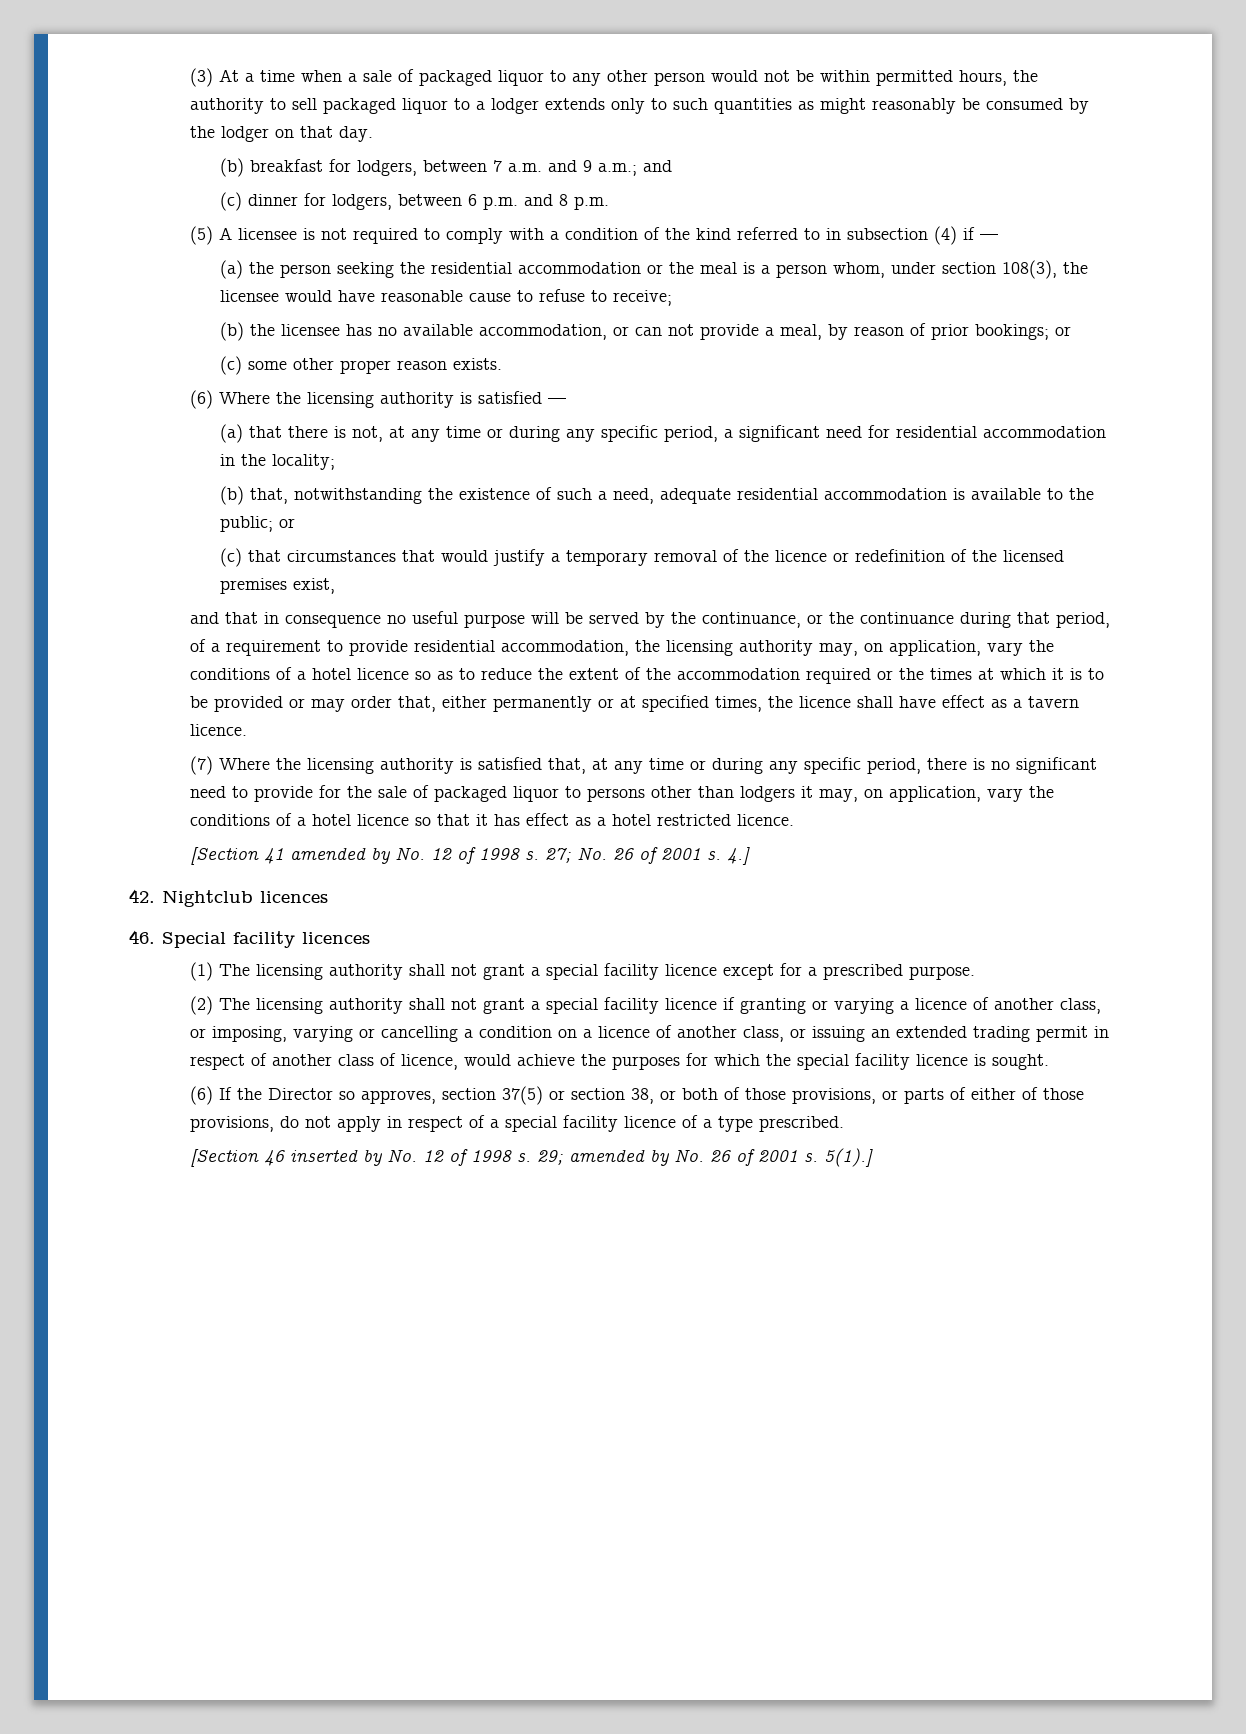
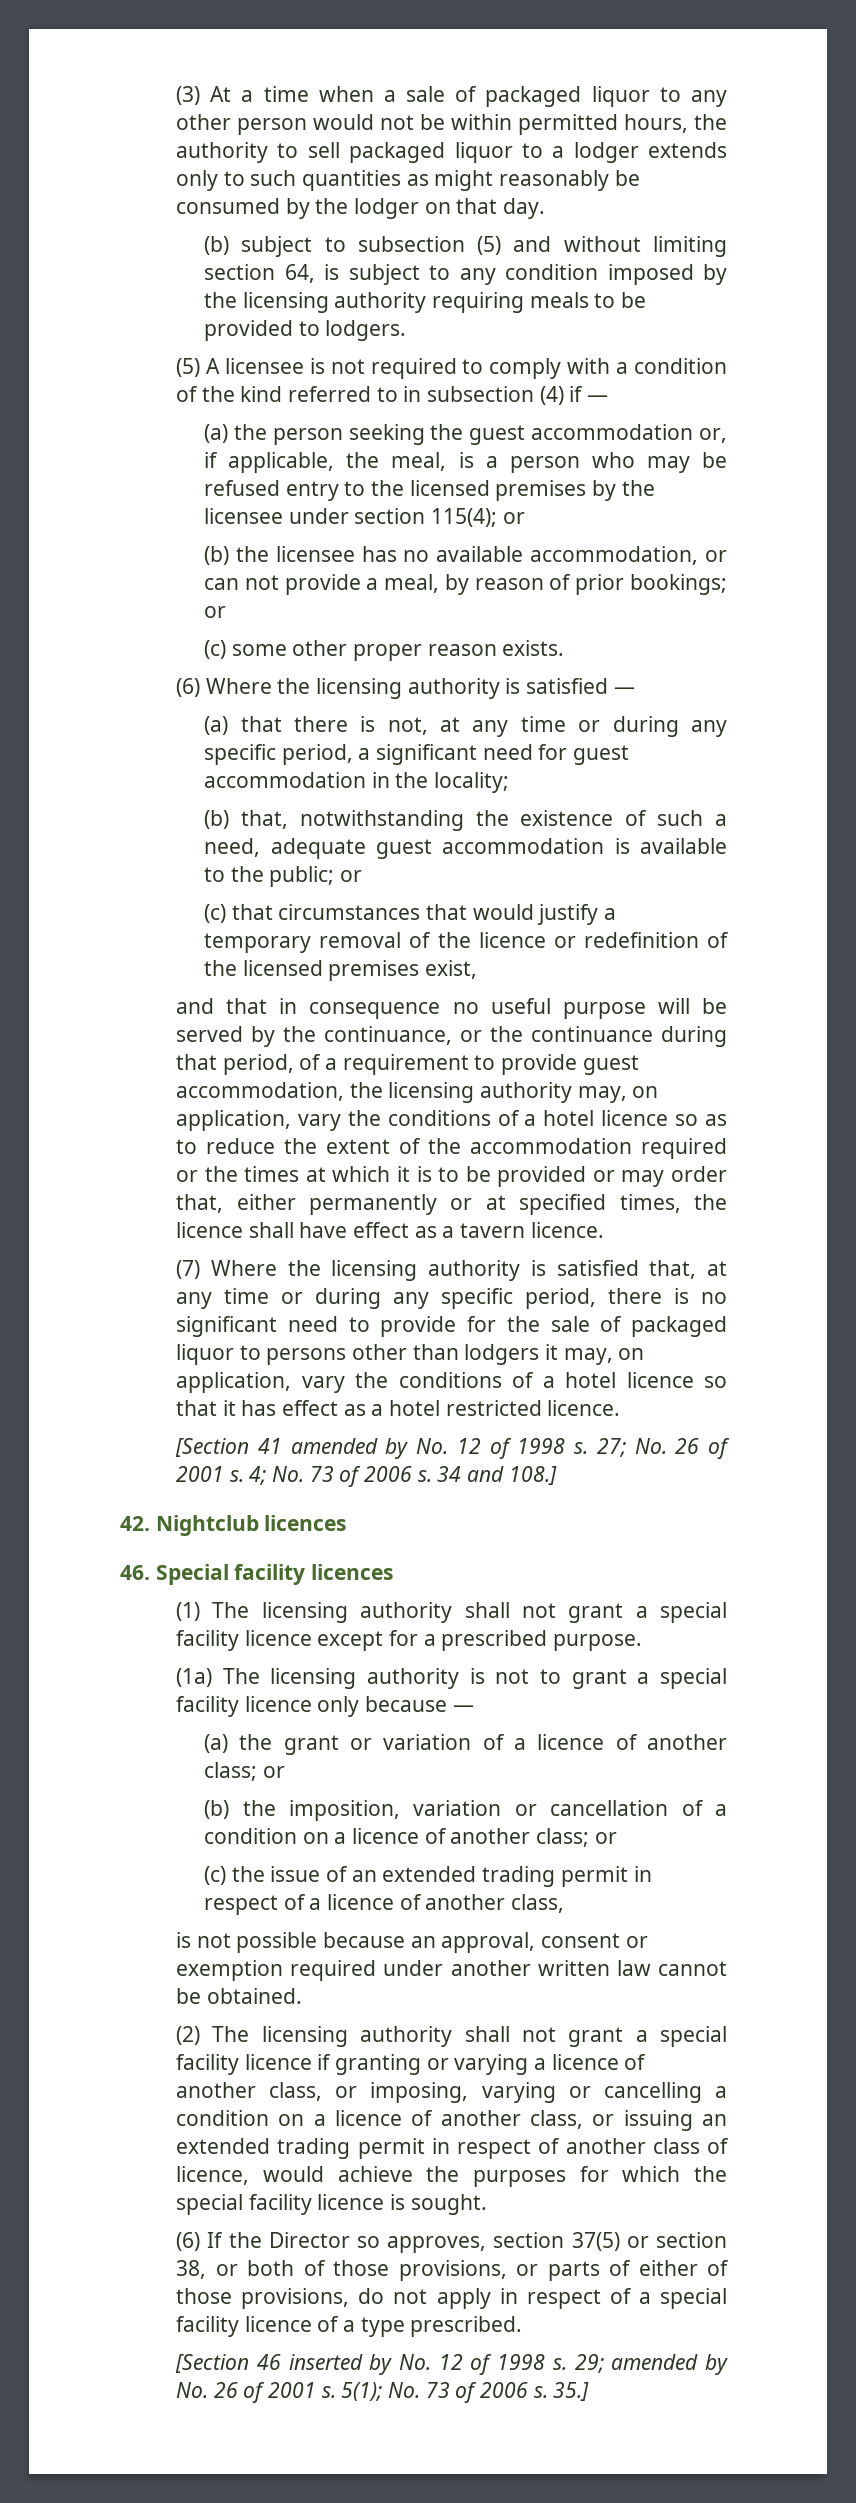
- (b) breakfast for lodgers, between 7 a.m. and 9 a.m.; and
- (c) dinner for lodgers, between 6 p.m. and 8 p.m.
+ (b) subject to subsection (5) and without limiting section 64, is subject to any condition imposed by the licensing authority requiring meals to be provided to lodgers.
- (a) the person seeking the residential accommodation or the meal is a person whom, under section 108(3), the licensee would have reasonable cause to refuse to receive;
+ (a) the person seeking the guest accommodation or, if applicable, the meal, is a person who may be refused entry to the licensed premises by the licensee under section 115(4); or
- (a) that there is not, at any time or during any specific period, a significant need for residential accommodation in the locality;
+ (a) that there is not, at any time or during any specific period, a significant need for guest accommodation in the locality;
- (b) that, notwithstanding the existence of such a need, adequate residential accommodation is available to the public; or
+ (b) that, notwithstanding the existence of such a need, adequate guest accommodation is available to the public; or
- and that in consequence no useful purpose will be served by the continuance, or the continuance during that period, of a requirement to provide residential accommodation, the licensing authority may, on application, vary the conditions of a hotel licence so as to reduce the extent of the accommodation required or the times at which it is to be provided or may order that, either permanently or at specified times, the licence shall have effect as a tavern licence.
+ and that in consequence no useful purpose will be served by the continuance, or the continuance during that period, of a requirement to provide guest accommodation, the licensing authority may, on application, vary the conditions of a hotel licence so as to reduce the extent of the accommodation required or the times at which it is to be provided or may order that, either permanently or at specified times, the licence shall have effect as a tavern licence.
- 4.]
+ 4; No. 73 of 2006 s. 34 and 108.]
+ (1a) The licensing authority is not to grant a special facility licence only because —
+ (a) the grant or variation of a licence of another class; or
+ (b) the imposition, variation or cancellation of a condition on a licence of another class; or
+ (c) the issue of an extended trading permit in respect of a licence of another class,
+ is not possible because an approval, consent or exemption required under another written law cannot be obtained.
- 5(1).]
+ 5(1); No. 73 of 2006 s. 35.]

